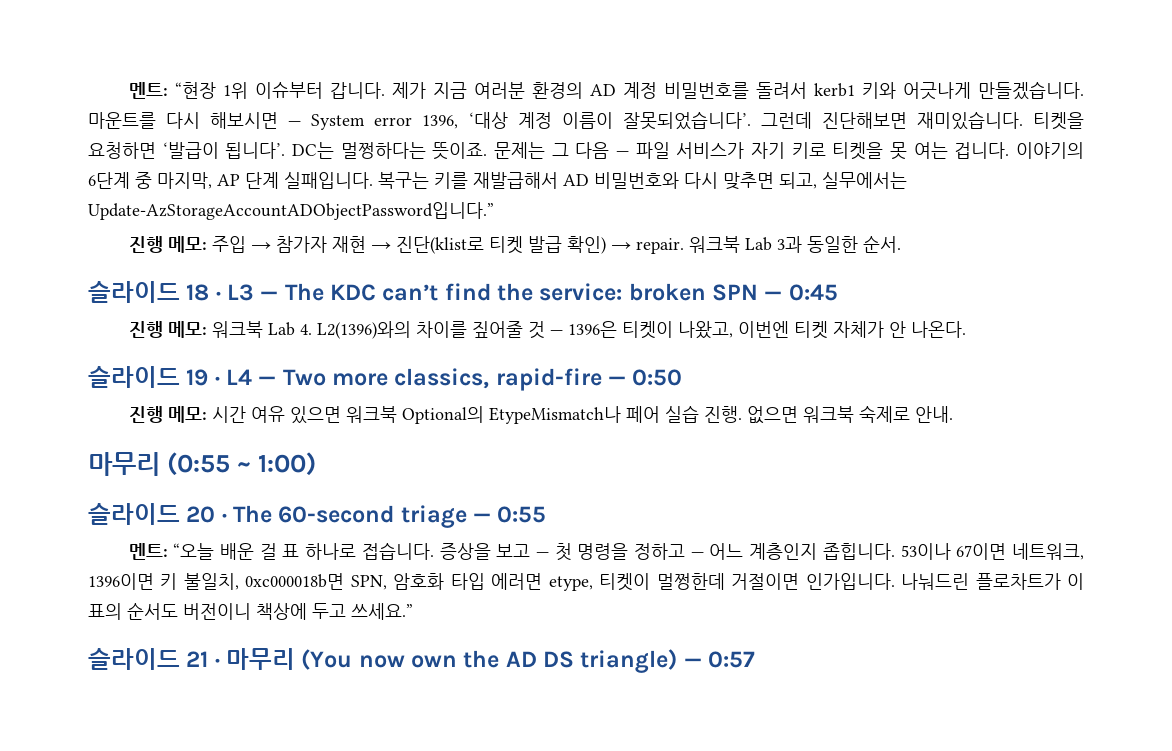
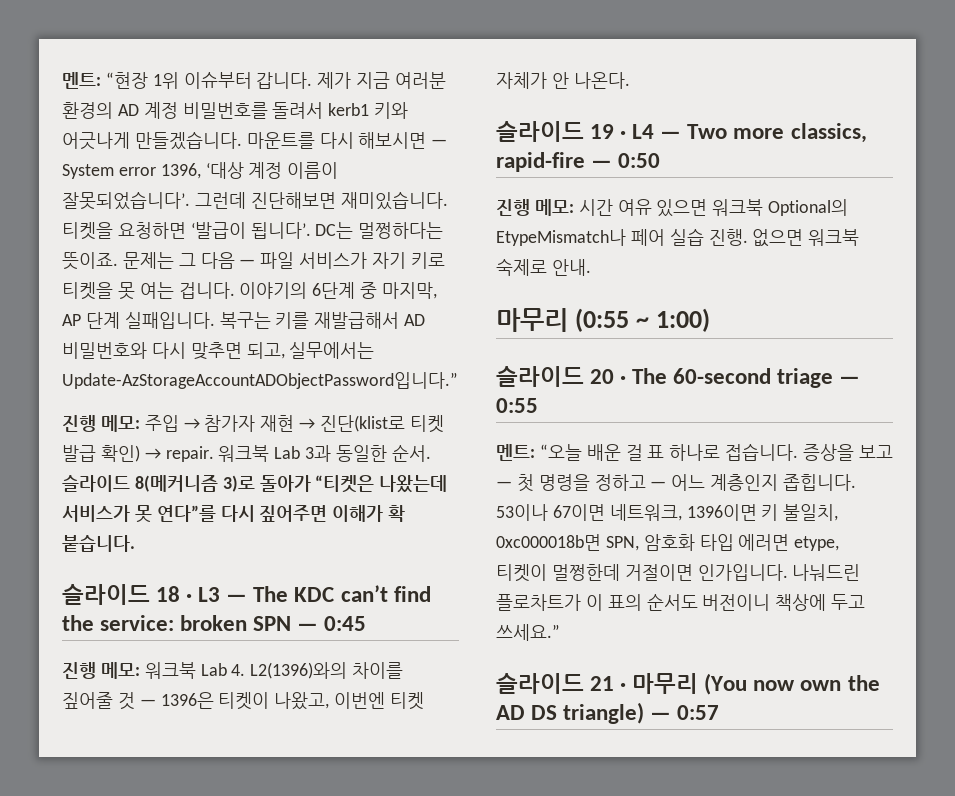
+ 슬라이드 8(메커니즘 3)로 돌아가 “티켓은 나왔는데 서비스가 못 연다”를 다시 짚어주면 이해가 확 붙습니다.

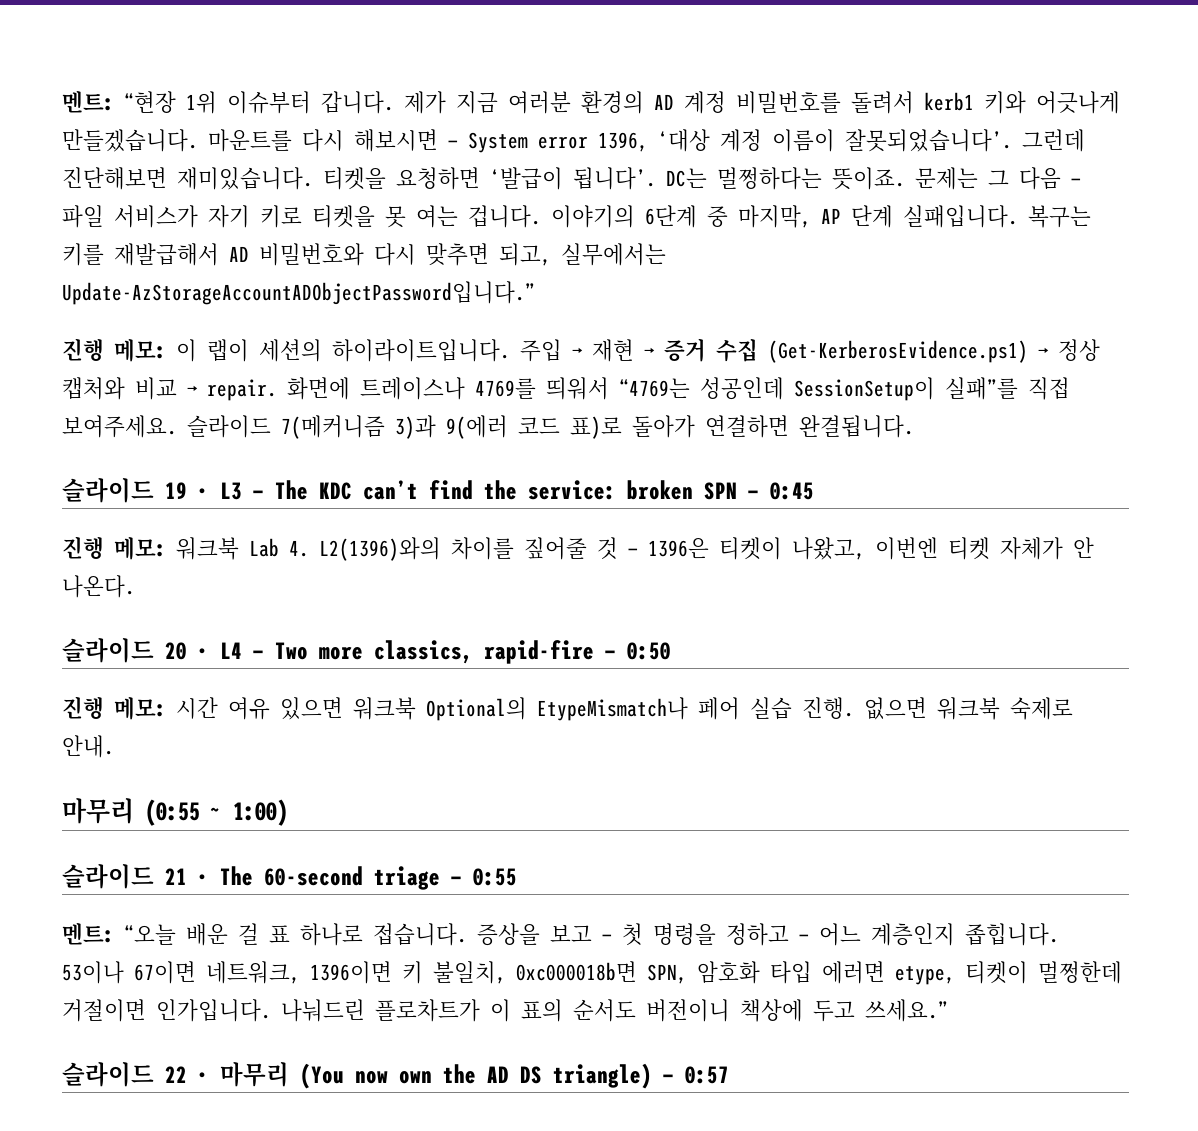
- 진행 메모: 주입 → 참가자 재현 → 진단(klist로 티켓 발급 확인) → repair. 워크북 Lab 3과 동일한 순서. 슬라이드 8(메커니즘 3)로 돌아가 “티켓은 나왔는데 서비스가 못 연다”를 다시 짚어주면 이해가 확 붙습니다.
- 슬라이드 18 · L3 — The KDC can’t find the service: broken SPN — 0:45
+ 진행 메모: 이 랩이 세션의 하이라이트입니다. 주입 → 재현 → 증거 수집 (Get-KerberosEvidence.ps1) → 정상 캡처와 비교 → repair. 화면에 트레이스나 4769를 띄워서 “4769는 성공인데 SessionSetup이 실패”를 직접 보여주세요. 슬라이드 7(메커니즘 3)과 9(에러 코드 표)로 돌아가 연결하면 완결됩니다.
+ 슬라이드 19 · L3 — The KDC can’t find the service: broken SPN — 0:45
- 슬라이드 19 · L4 — Two more classics, rapid-fire — 0:50
+ 슬라이드 20 · L4 — Two more classics, rapid-fire — 0:50
- 슬라이드 20 · The 60-second triage — 0:55
+ 슬라이드 21 · The 60-second triage — 0:55
- 슬라이드 21 · 마무리 (You now own the AD DS triangle) — 0:57
+ 슬라이드 22 · 마무리 (You now own the AD DS triangle) — 0:57

